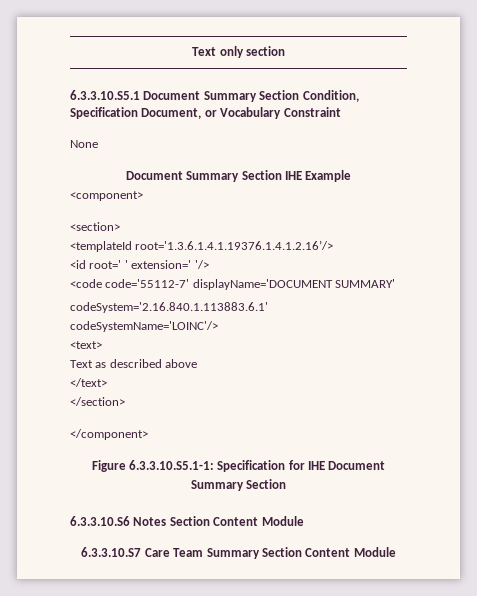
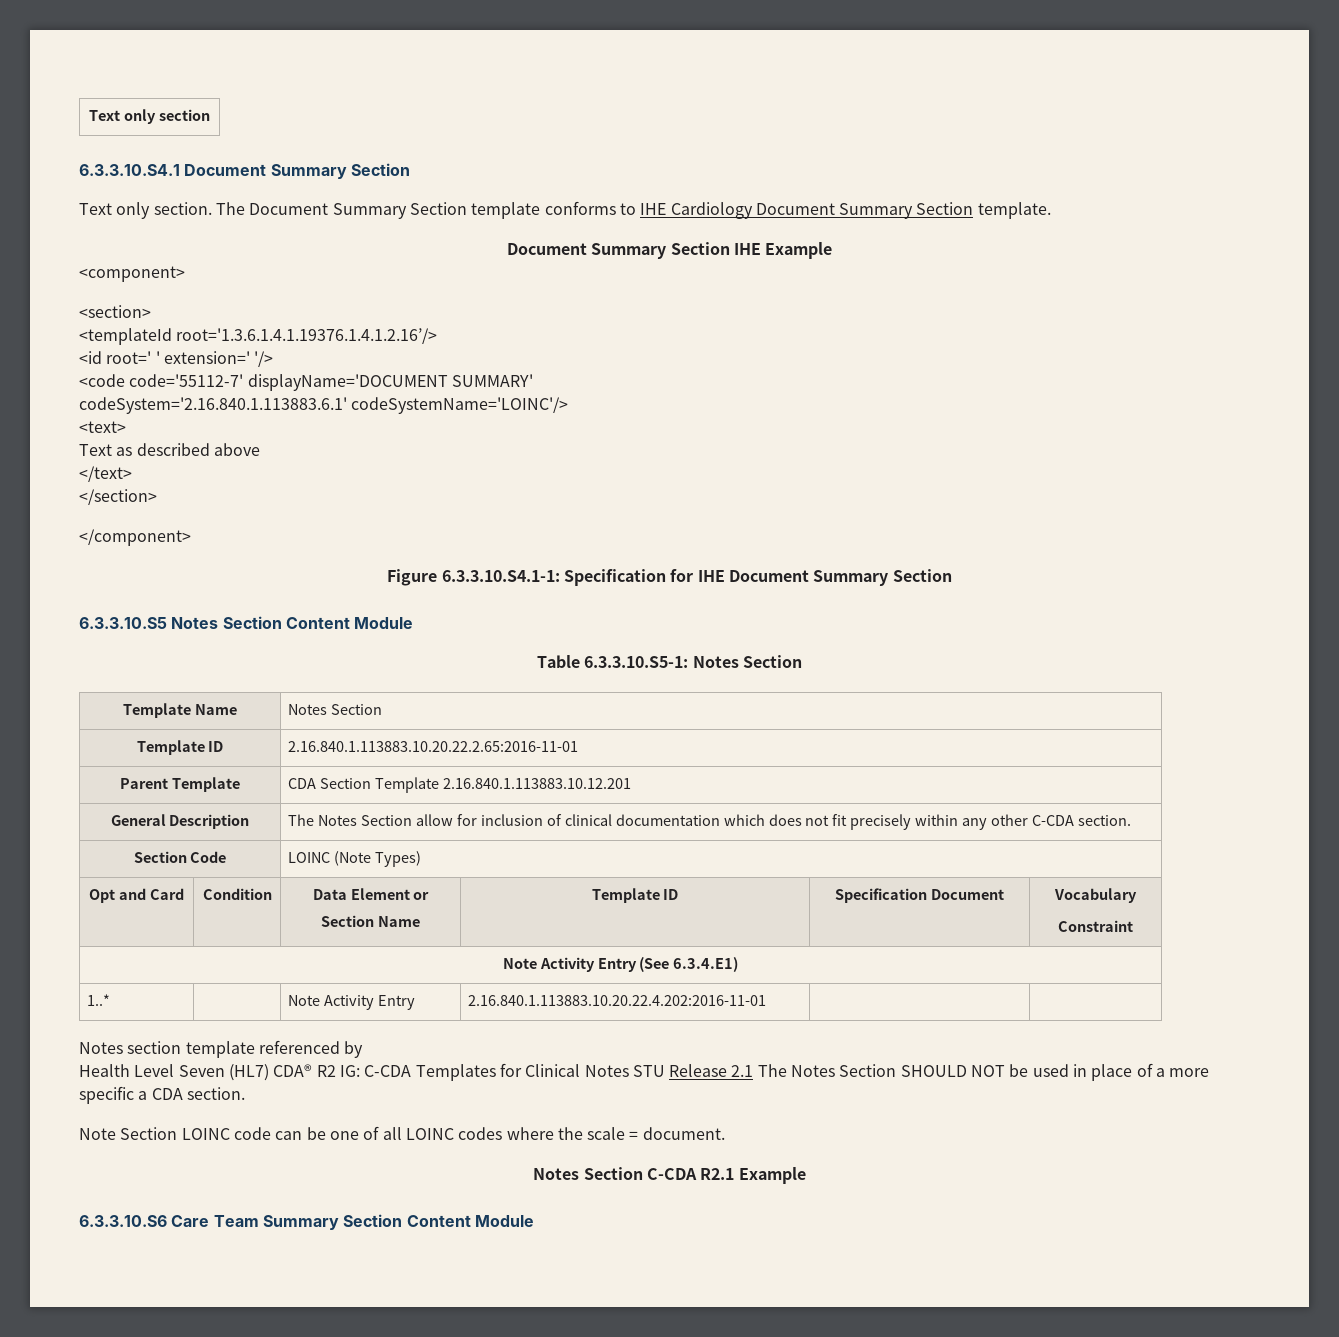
- 6.3.3.10.S5.1 Document Summary Section Condition, Specification Document, or Vocabulary Constraint
- None
+ 6.3.3.10.S4.1 Document Summary Section
+ Text only section. The Document Summary Section template conforms to IHE Cardiology Document Summary Section template.
- Figure 6.3.3.10.S5.1-1: Specification for IHE Document Summary Section
+ Figure 6.3.3.10.S4.1-1: Specification for IHE Document Summary Section
- 6.3.3.10.S6 Notes Section Content Module
+ 6.3.3.10.S5 Notes Section Content Module
- 6.3.3.10.S7 Care Team Summary Section Content Module
+ Table 6.3.3.10.S5-1: Notes Section
+ Template Name | Notes Section
+ Template ID | 2.16.840.1.113883.10.20.22.2.65:2016-11-01
+ Parent Template | CDA Section Template 2.16.840.1.113883.10.12.201
+ General Description | The Notes Section allow for inclusion of clinical documentation which does not fit precisely within any other C-CDA section.
+ Section Code | LOINC (Note Types)
+ Opt and Card | Condition | Data Element or
+ Section Name | Template ID | Specification Document | Vocabulary
+ Constraint
+ Note Activity Entry (See 6.3.4.E1)
+ 1..* | | Note Activity Entry | 2.16.840.1.113883.10.20.22.4.202:2016-11-01 | |
+ Notes section template referenced by
+ Health Level Seven (HL7) CDA® R2 IG: C-CDA Templates for Clinical Notes STU Release 2.1 The Notes Section SHOULD NOT be used in place of a more specific a CDA section.
+ Note Section LOINC code can be one of all LOINC codes where the scale = document.
+ Notes Section C-CDA R2.1 Example
+ 6.3.3.10.S6 Care Team Summary Section Content Module

